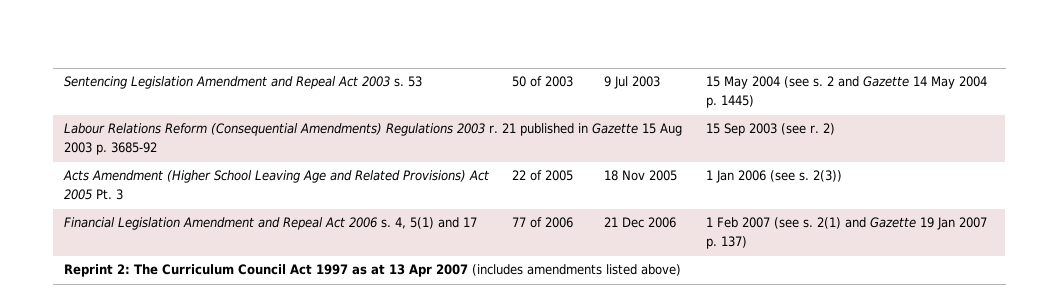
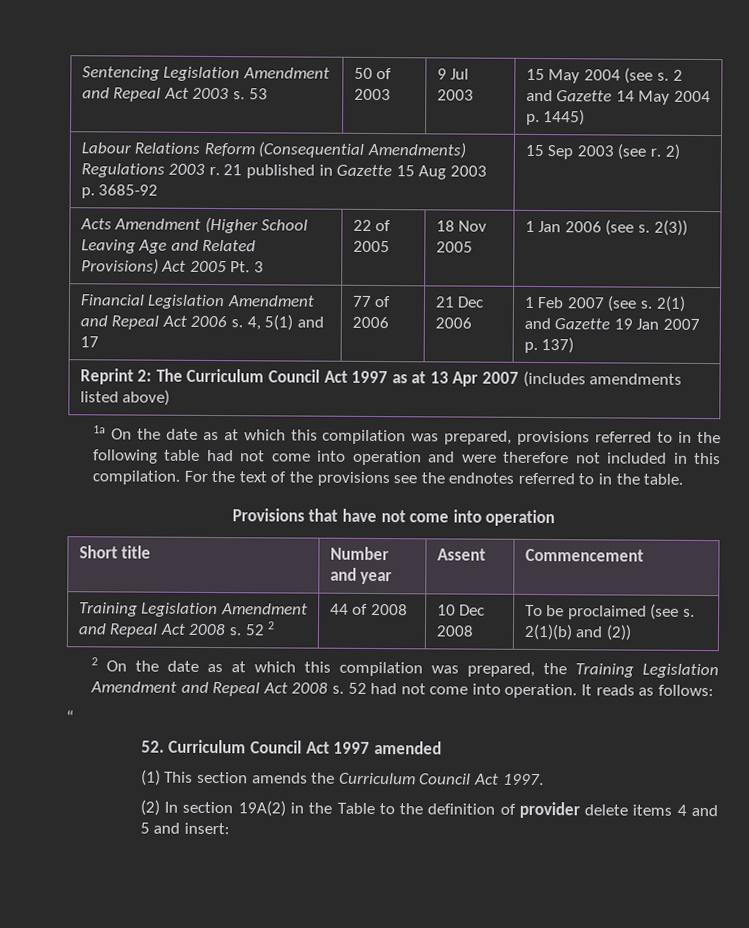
+ 1a On the date as at which this compilation was prepared, provisions referred to in the following table had not come into operation and were therefore not included in this compilation. For the text of the provisions see the endnotes referred to in the table.
+ Provisions that have not come into operation
+ Short title | Number and year | Assent | Commencement
+ Training Legislation Amendment and Repeal Act 2008 s. 52 2 | 44 of 2008 | 10 Dec 2008 | To be proclaimed (see s. 2(1)(b) and (2))
+ 2 On the date as at which this compilation was prepared, the Training Legislation Amendment and Repeal Act 2008 s. 52 had not come into operation. It reads as follows:
+ “
+ 52. Curriculum Council Act 1997 amended
+ (1) This section amends the Curriculum Council Act 1997.
+ (2) In section 19A(2) in the Table to the definition of provider delete items 4 and 5 and insert:

